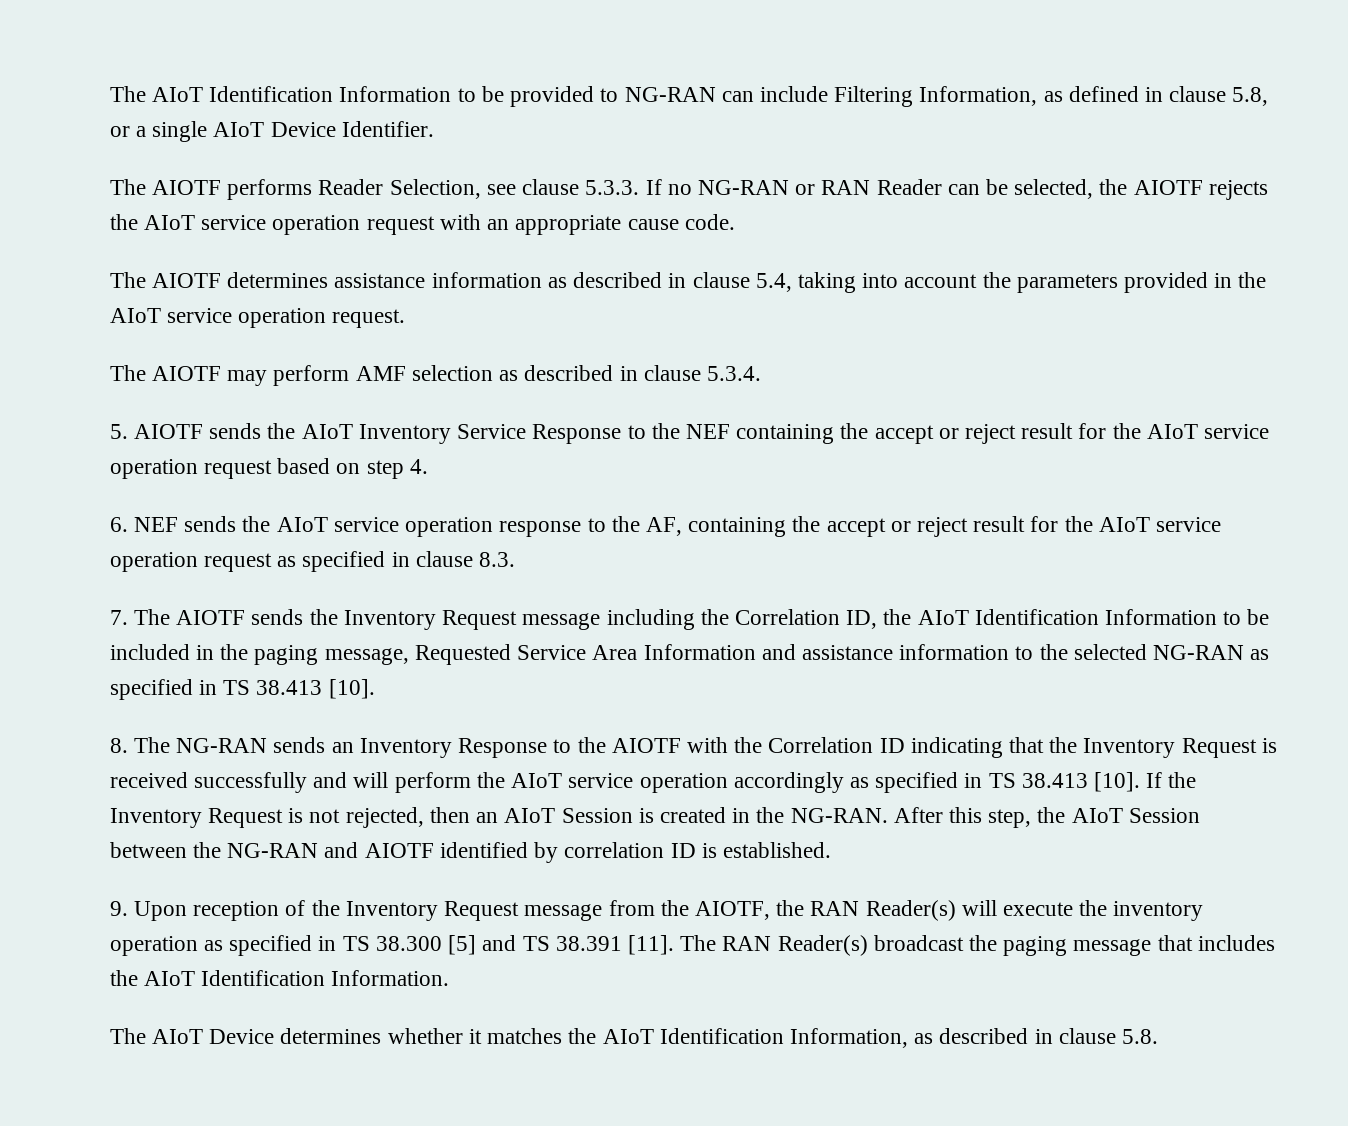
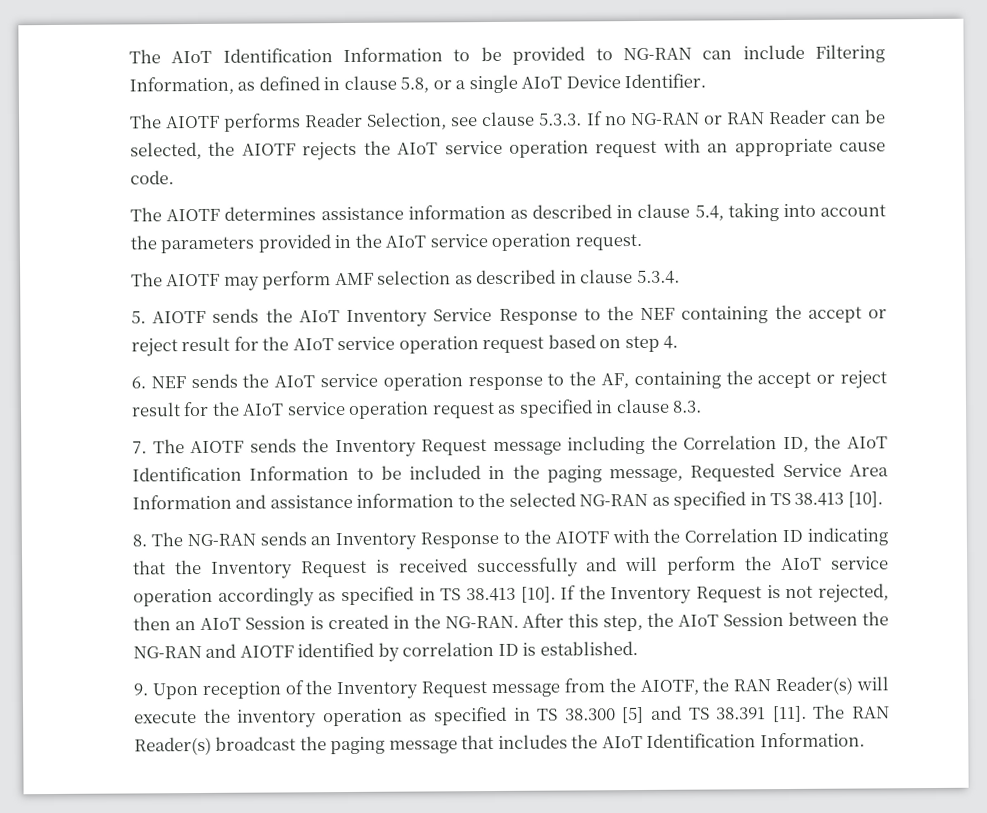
- The AIoT Device determines whether it matches the AIoT Identification Information, as described in clause 5.8.

